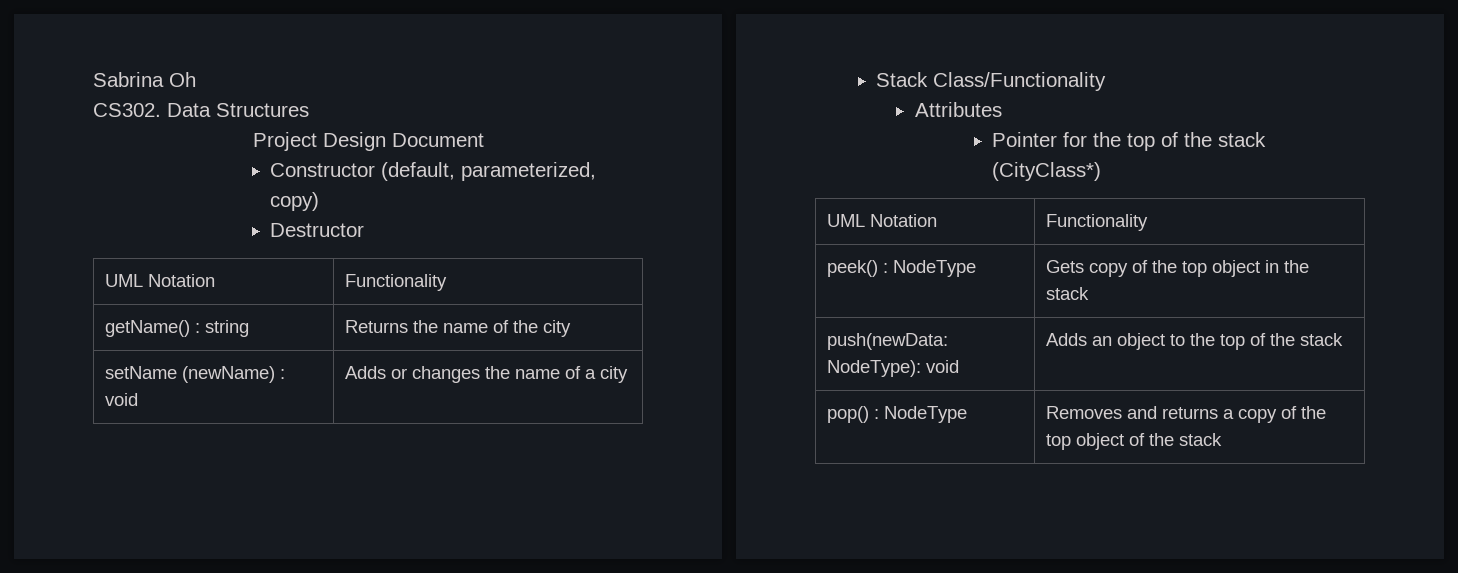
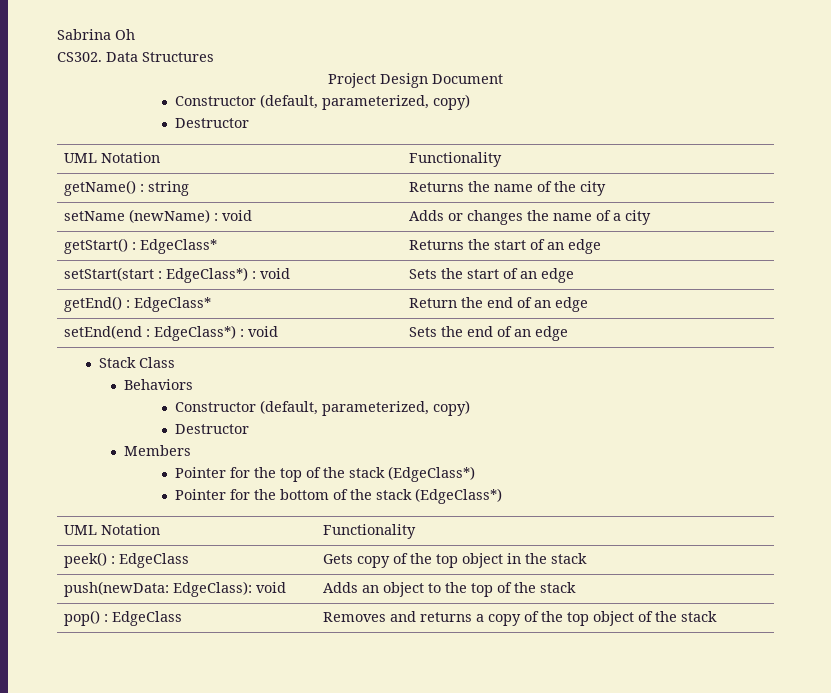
- Stack Class/Functionality
- Attributes
+ getStart() : EdgeClass* | Returns the start of an edge
+ setStart(start : EdgeClass*) : void | Sets the start of an edge
+ getEnd() : EdgeClass* | Return the end of an edge
+ setEnd(end : EdgeClass*) : void | Sets the end of an edge
+ Stack Class
+ Behaviors
+ Constructor (default, parameterized, copy)
+ Destructor
+ Members
- Pointer for the top of the stack (CityClass*)
+ Pointer for the top of the stack (EdgeClass*)
+ Pointer for the bottom of the stack (EdgeClass*)
- peek() : NodeType | Gets copy of the top object in the stack
+ peek() : EdgeClass | Gets copy of the top object in the stack
- push(newData: NodeType): void | Adds an object to the top of the stack
+ push(newData: EdgeClass): void | Adds an object to the top of the stack
- pop() : NodeType | Removes and returns a copy of the top object of the stack
+ pop() : EdgeClass | Removes and returns a copy of the top object of the stack

